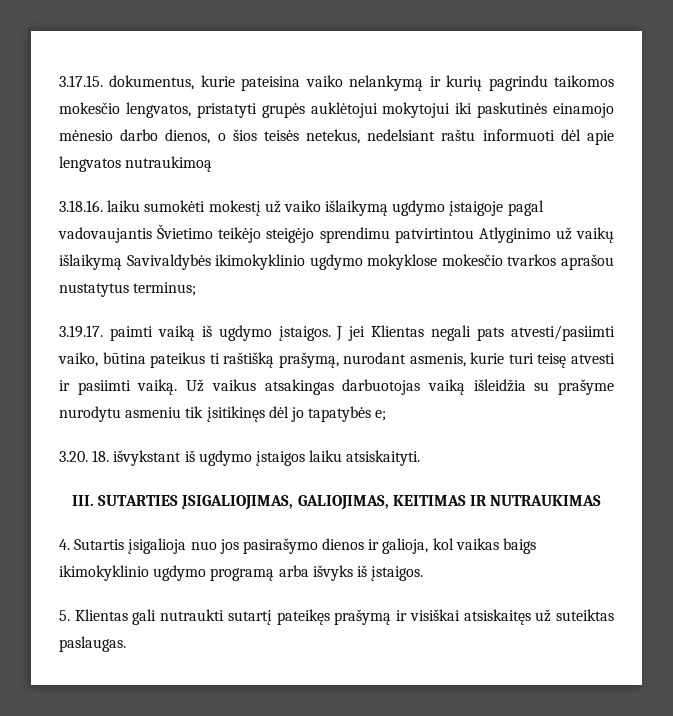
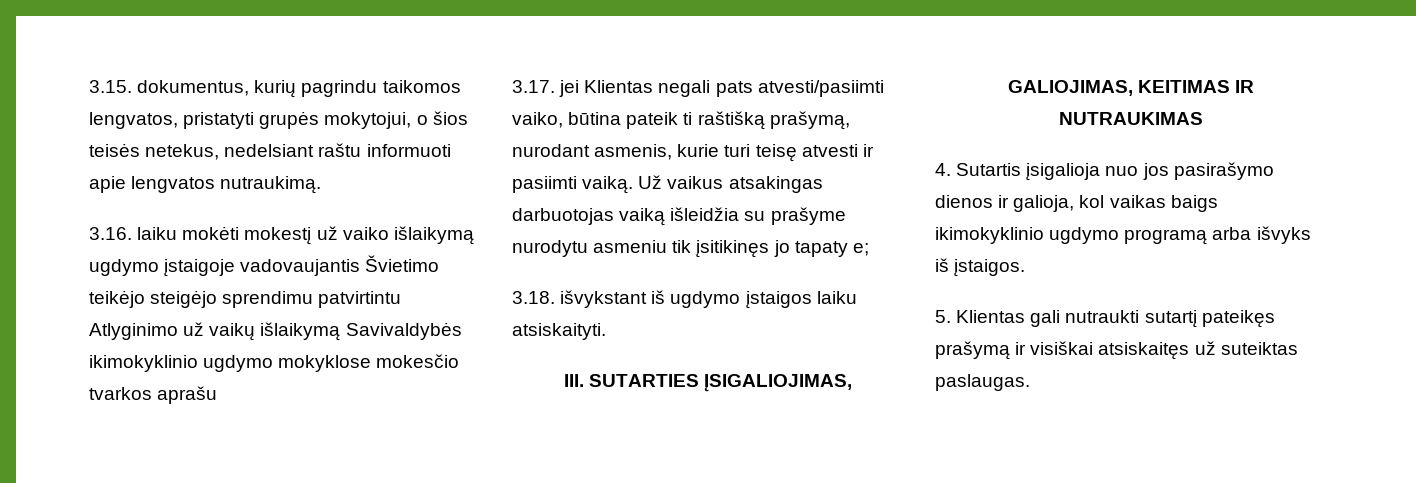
- 3.17.15. dokumentus, kurie pateisina vaiko nelankymą ir kurių pagrindu taikomos mokesčio lengvatos, pristatyti grupės auklėtojui mokytojui iki paskutinės einamojo mėnesio darbo dienos, o šios teisės netekus, nedelsiant raštu informuoti dėl apie lengvatos nutraukimoą
- 3.18.16. laiku sumokėti mokestį už vaiko išlaikymą ugdymo įstaigoje pagal vadovaujantis Švietimo teikėjo steigėjo sprendimu patvirtintou Atlyginimo už vaikų išlaikymą Savivaldybės ikimokyklinio ugdymo mokyklose mokesčio tvarkos aprašou nustatytus terminus;
- 3.19.17. paimti vaiką iš ugdymo įstaigos. J jei Klientas negali pats atvesti/pasiimti vaiko, būtina pateikus ti raštišką prašymą, nurodant asmenis, kurie turi teisę atvesti ir pasiimti vaiką.
+ 3.15. dokumentus, kurių pagrindu taikomos lengvatos, pristatyti grupės mokytojui, o šios teisės netekus, nedelsiant raštu informuoti apie lengvatos nutraukimą.
+ 3.16. laiku mokėti mokestį už vaiko išlaikymą ugdymo įstaigoje vadovaujantis Švietimo teikėjo steigėjo sprendimu patvirtintu Atlyginimo už vaikų išlaikymą Savivaldybės ikimokyklinio ugdymo mokyklose mokesčio tvarkos aprašu
+ 3.17. jei Klientas negali pats atvesti/pasiimti vaiko, būtina pateik ti raštišką prašymą, nurodant asmenis, kurie turi teisę atvesti ir pasiimti vaiką.
- Už vaikus atsakingas darbuotojas vaiką išleidžia su prašyme nurodytu asmeniu tik įsitikinęs dėl jo tapatybės e;
+ Už vaikus atsakingas darbuotojas vaiką išleidžia su prašyme nurodytu asmeniu tik įsitikinęs jo tapaty e;
- 3.20. 18. išvykstant iš ugdymo įstaigos laiku atsiskaityti.
+ 3.18. išvykstant iš ugdymo įstaigos laiku atsiskaityti.

